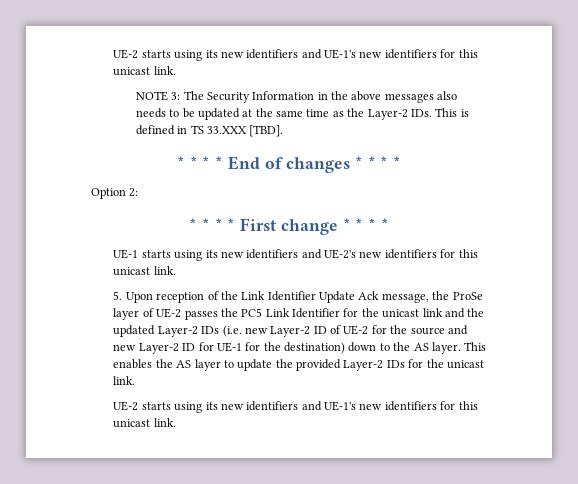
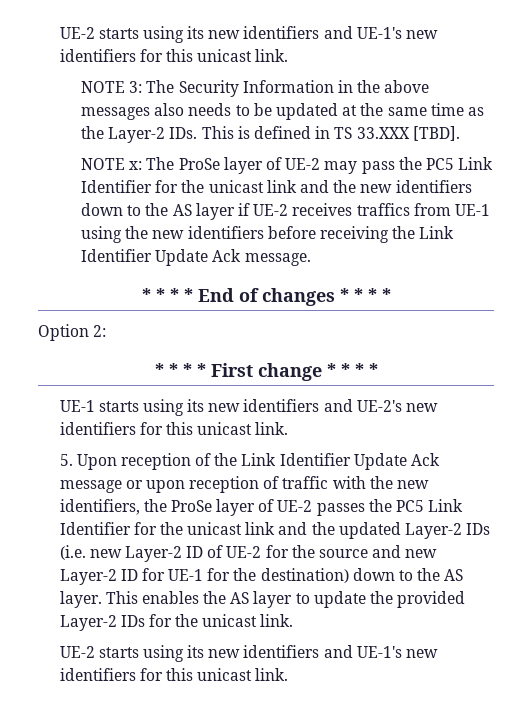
+ NOTE x: The ProSe layer of UE-2 may pass the PC5 Link Identifier for the unicast link and the new identifiers down to the AS layer if UE-2 receives traffics from UE-1 using the new identifiers before receiving the Link Identifier Update Ack message.
- 5. Upon reception of the Link Identifier Update Ack message, the ProSe layer of UE-2 passes the PC5 Link Identifier for the unicast link and the updated Layer-2 IDs (i.e. new Layer-2 ID of UE-2 for the source and new Layer-2 ID for UE-1 for the destination) down to the AS layer.
+ 5. Upon reception of the Link Identifier Update Ack message or upon reception of traffic with the new identifiers, the ProSe layer of UE-2 passes the PC5 Link Identifier for the unicast link and the updated Layer-2 IDs (i.e. new Layer-2 ID of UE-2 for the source and new Layer-2 ID for UE-1 for the destination) down to the AS layer.

